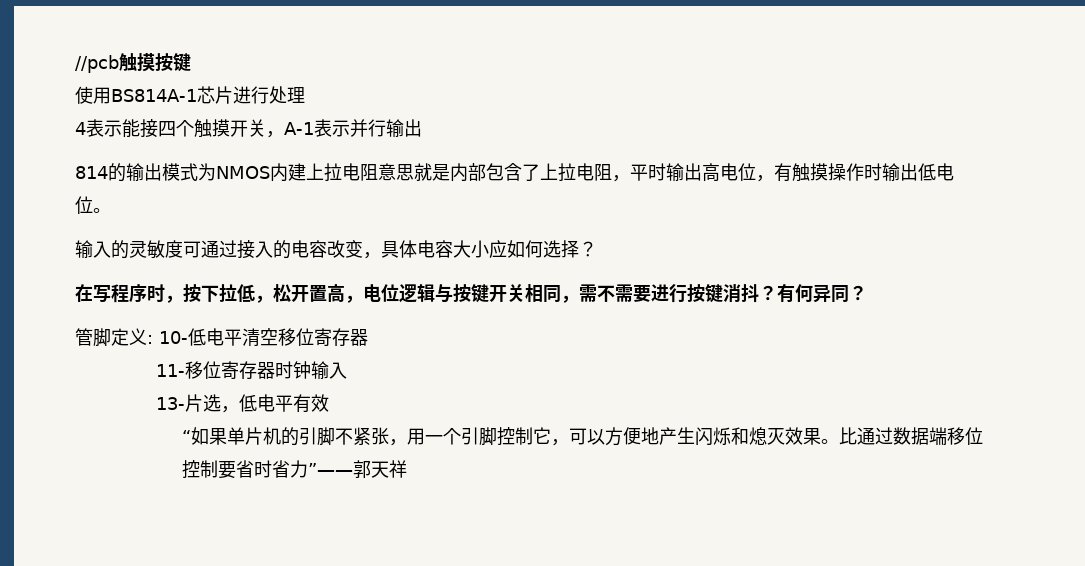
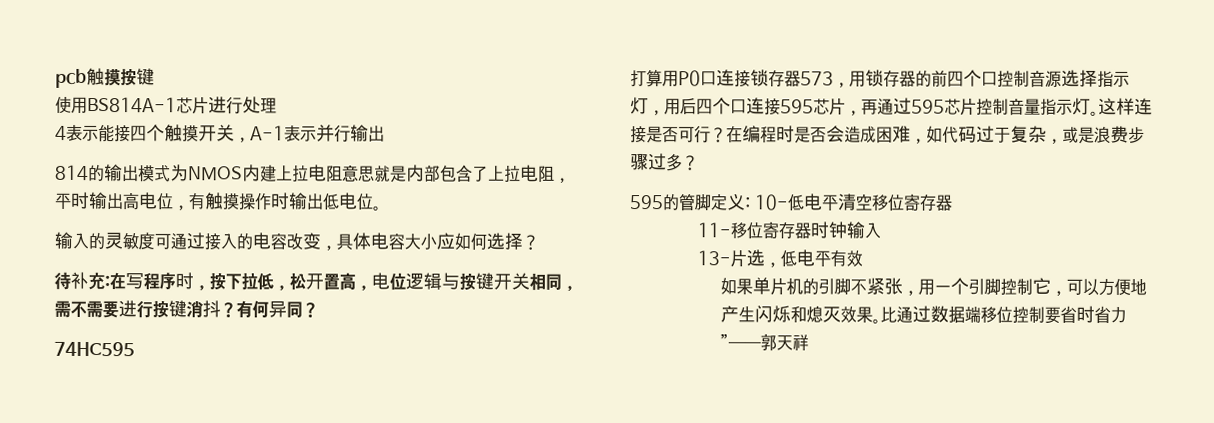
- //pcb触摸按键
+ pcb触摸按键
- 在写程序时，按下拉低，松开置高，电位逻辑与按键开关相同，需不需要进行按键消抖？
+ 待补充:在写程序时，按下拉低，松开置高，电位逻辑与按键开关相同，需不需要进行按键消抖？
- 管脚定义: 10-低电平清空移位寄存器
+ 74HC595
+ 打算用P0口连接锁存器573，用锁存器的前四个口控制音源选择指示灯，用后四个口连接595芯片，再通过595芯片控制音量指示灯。这样连接是否可行？在编程时是否会造成困难，如代码过于复杂，或是浪费步骤过多？
+ 595的管脚定义: 10-低电平清空移位寄存器
- “如果单片机的引脚不紧张，用一个引脚控制它，可以方便地产生闪烁和熄灭效果。
+ 如果单片机的引脚不紧张，用一个引脚控制它，可以方便地产生闪烁和熄灭效果。

